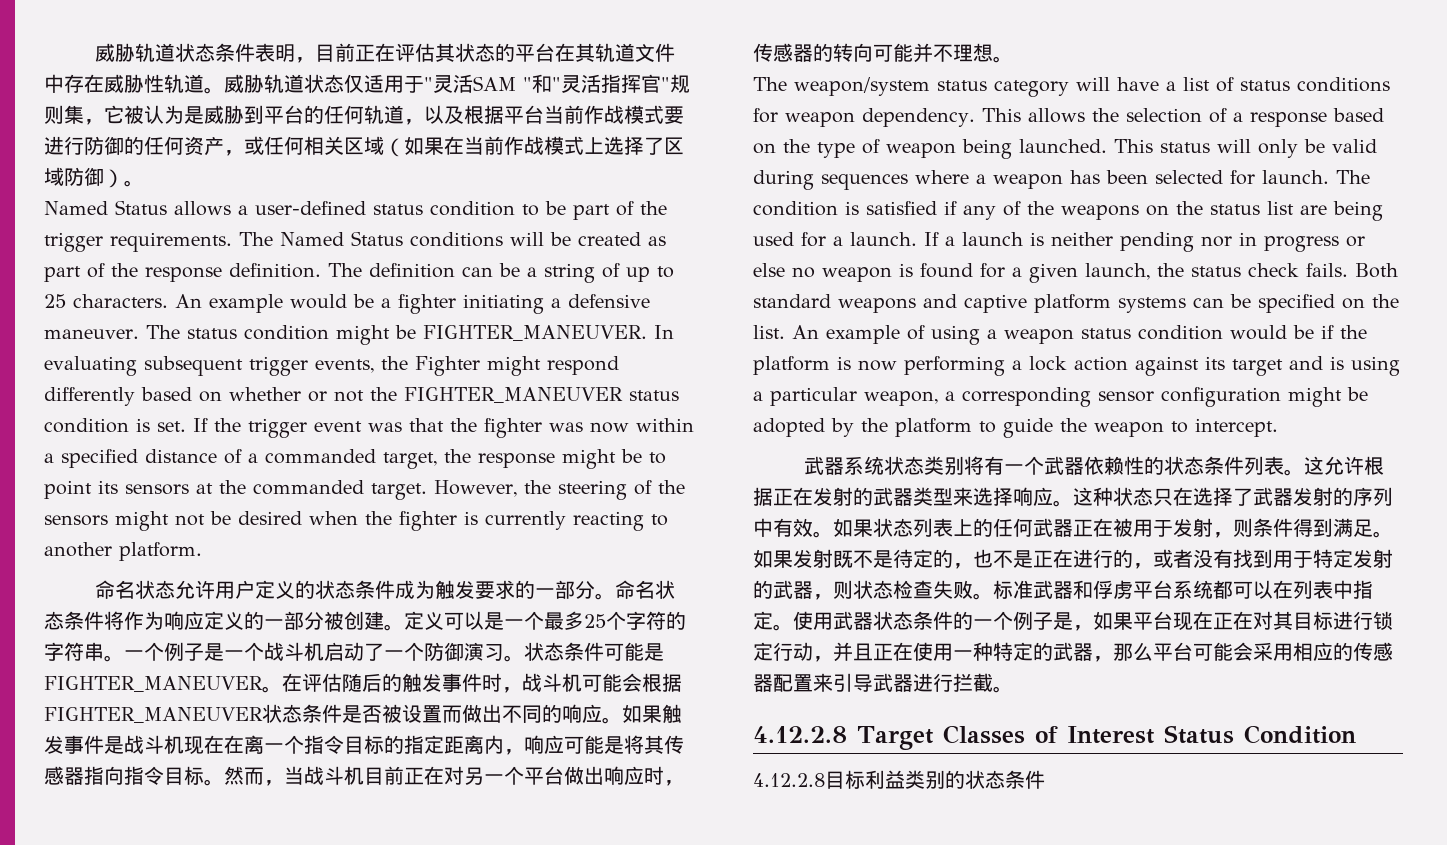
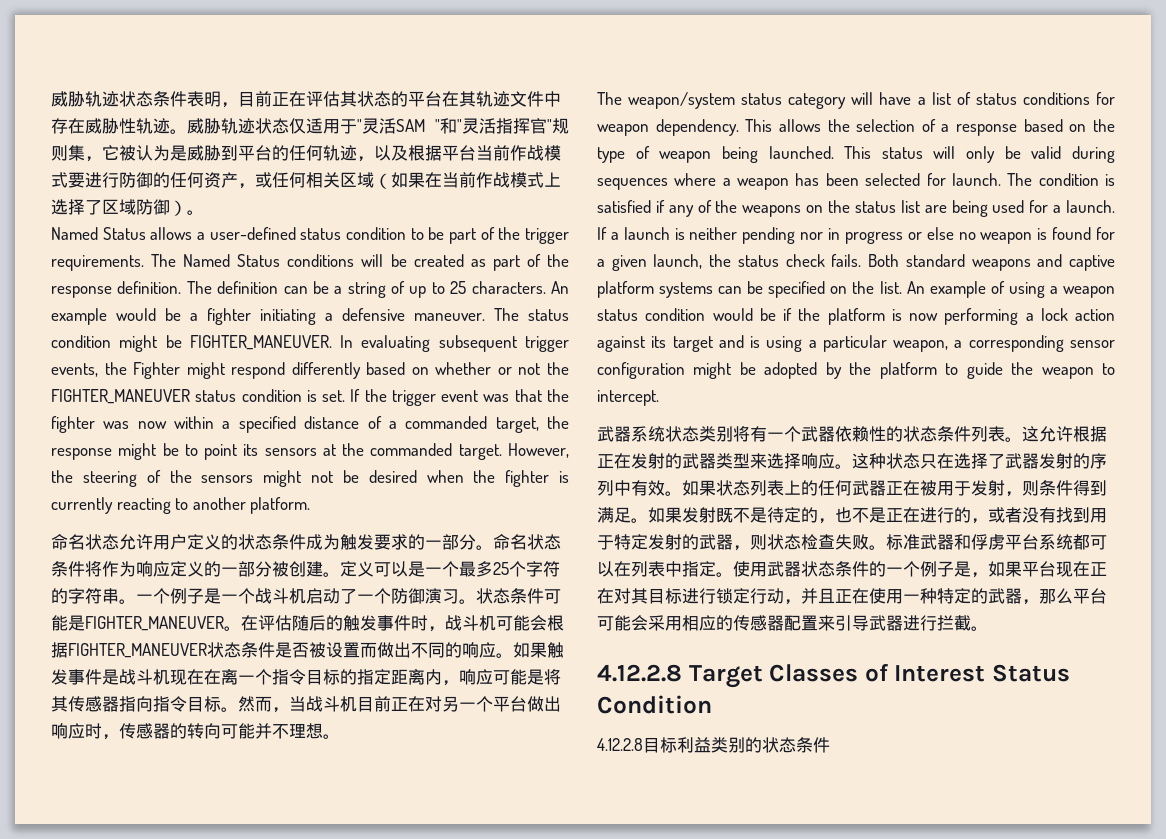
- 威胁轨道状态条件表明，目前正在评估其状态的平台在其轨道文件中存在威胁性轨道。
+ 威胁轨迹状态条件表明，目前正在评估其状态的平台在其轨迹文件中存在威胁性轨迹。
- 威胁轨道状态仅适用于"灵活SAM "和"灵活指挥官"规则集，它被认为是威胁到平台的任何轨道，以及根据平台当前作战模式要进行防御的任何资产，或任何相关区域（如果在当前作战模式上选择了区域防御）。
+ 威胁轨迹状态仅适用于"灵活SAM "和"灵活指挥官"规则集，它被认为是威胁到平台的任何轨迹，以及根据平台当前作战模式要进行防御的任何资产，或任何相关区域（如果在当前作战模式上选择了区域防御）。

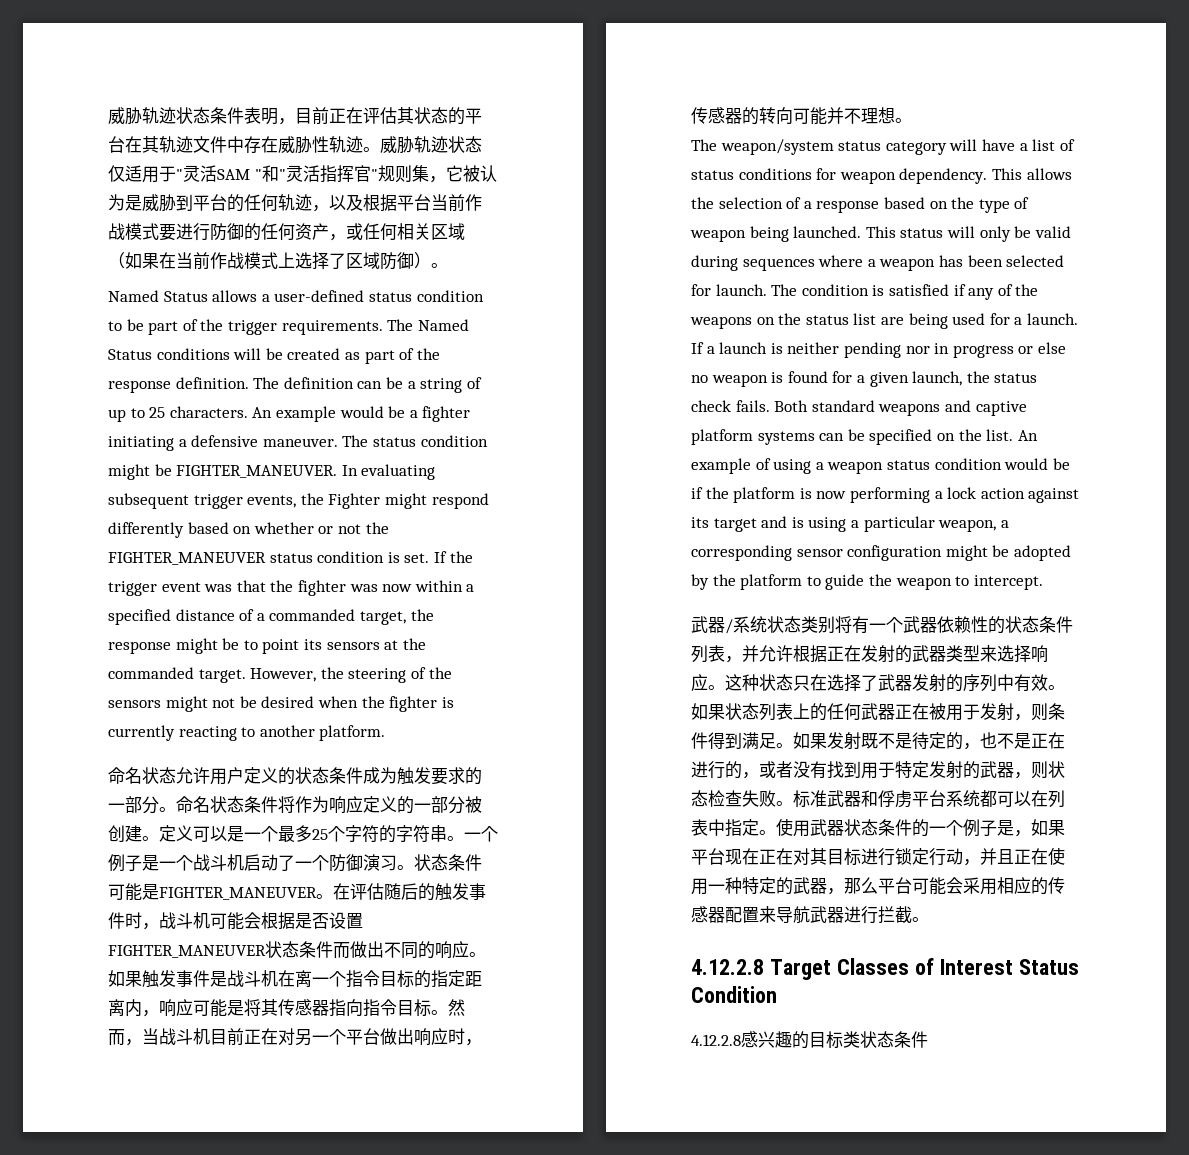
- 在评估随后的触发事件时，战斗机可能会根据FIGHTER_MANEUVER状态条件是否被设置而做出不同的响应。
+ 在评估随后的触发事件时，战斗机可能会根据是否设置FIGHTER_MANEUVER状态条件而做出不同的响应。
- 如果触发事件是战斗机现在在离一个指令目标的指定距离内，响应可能是将其传感器指向指令目标。
+ 如果触发事件是战斗机在离一个指令目标的指定距离内，响应可能是将其传感器指向指令目标。
- 武器系统状态类别将有一个武器依赖性的状态条件列表。这允许根据正在发射的武器类型来选择响应。
+ 武器/系统状态类别将有一个武器依赖性的状态条件列表，并允许根据正在发射的武器类型来选择响应。
- 使用武器状态条件的一个例子是，如果平台现在正在对其目标进行锁定行动，并且正在使用一种特定的武器，那么平台可能会采用相应的传感器配置来引导武器进行拦截。
+ 使用武器状态条件的一个例子是，如果平台现在正在对其目标进行锁定行动，并且正在使用一种特定的武器，那么平台可能会采用相应的传感器配置来导航武器进行拦截。
- 4.12.2.8目标利益类别的状态条件
+ 4.12.2.8感兴趣的目标类状态条件

